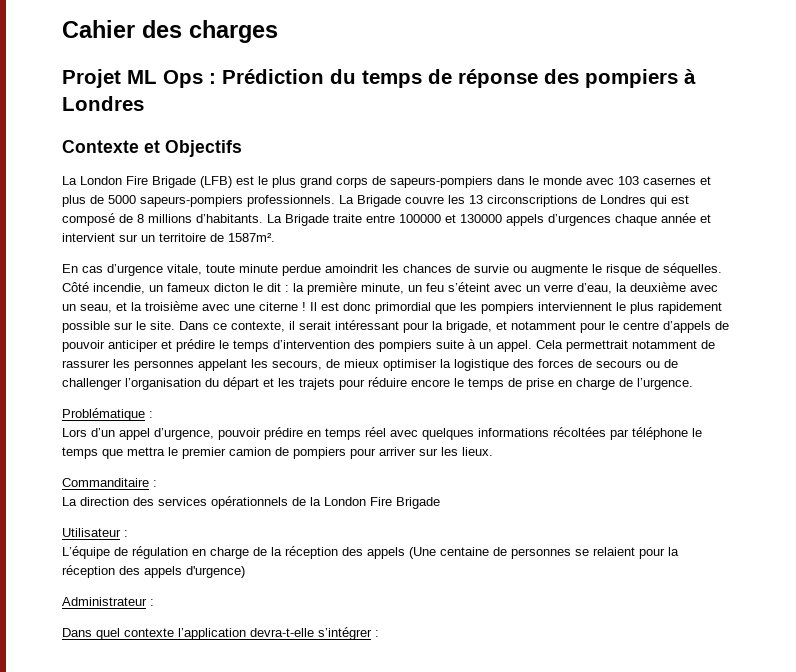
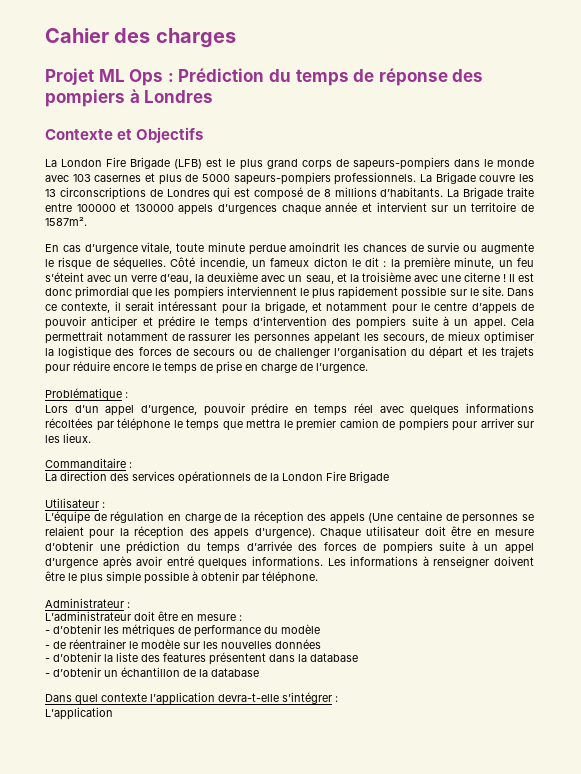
- L’équipe de régulation en charge de la réception des appels (Une centaine de personnes se relaient pour la réception des appels d'urgence)
+ L’équipe de régulation en charge de la réception des appels (Une centaine de personnes se relaient pour la réception des appels d'urgence). Chaque utilisateur doit être en mesure d’obtenir une prédiction du temps d’arrivée des forces de pompiers suite à un appel d’urgence après avoir entré quelques informations. Les informations à renseigner doivent être le plus simple possible à obtenir par téléphone.
  Administrateur :
+ L’administrateur doit être en mesure :
+ - d’obtenir les métriques de performance du modèle
+ - de réentrainer le modèle sur les nouvelles données
+ - d’obtenir la liste des features présentent dans la database
+ - d’obtenir un échantillon de la database
+ L’application

